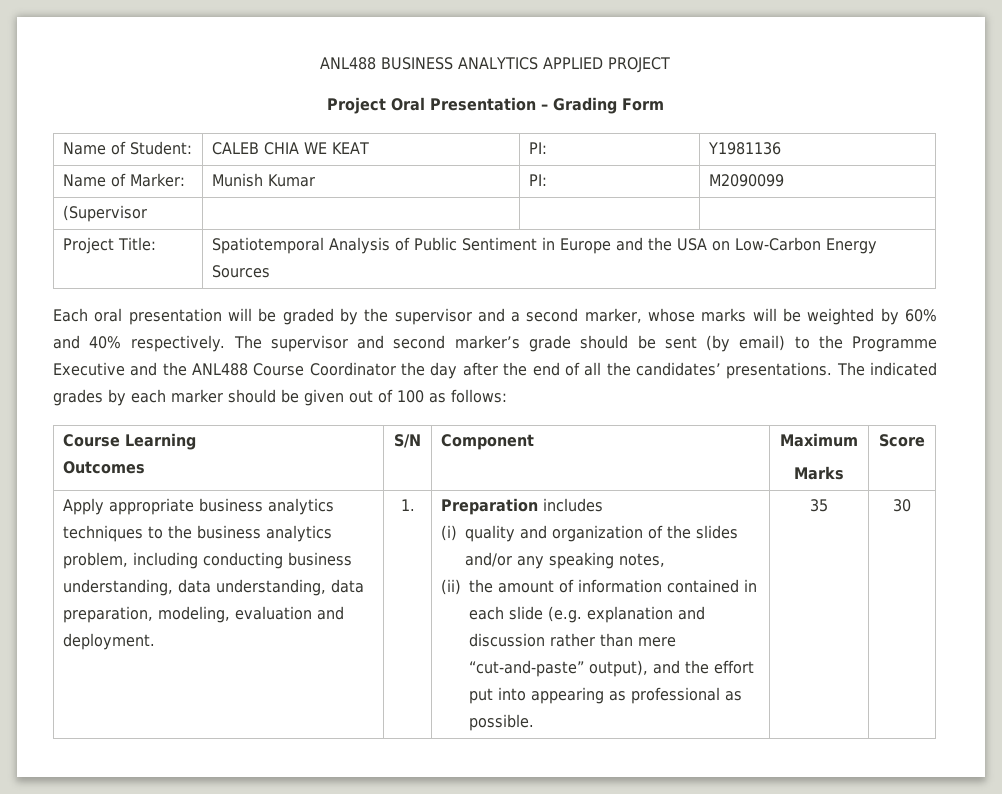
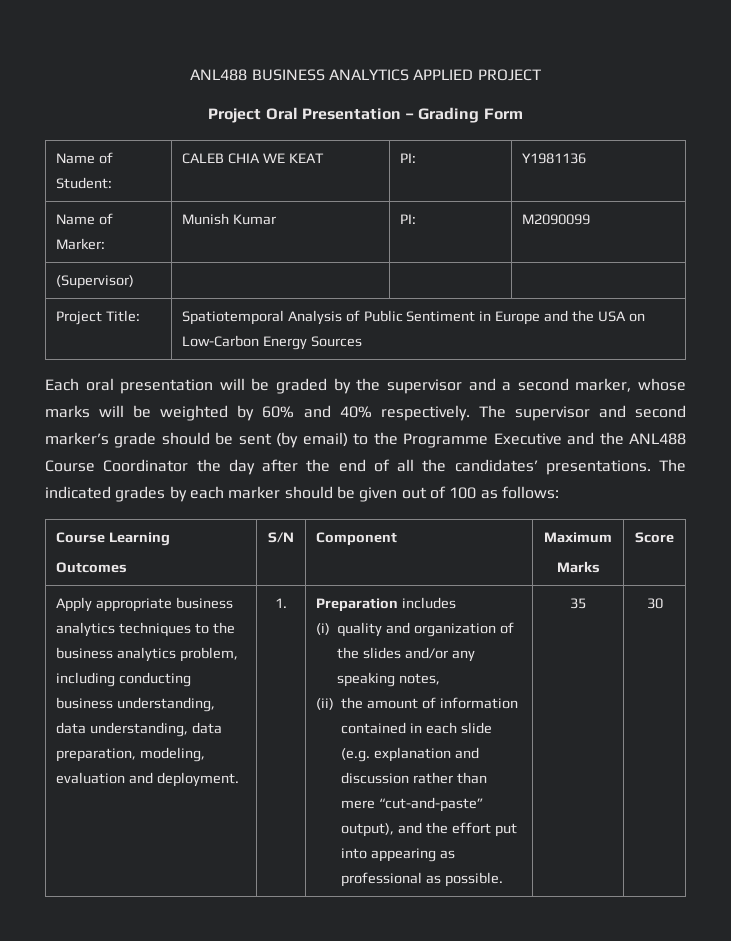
- (Supervisor | | |
+ (Supervisor) | | |

